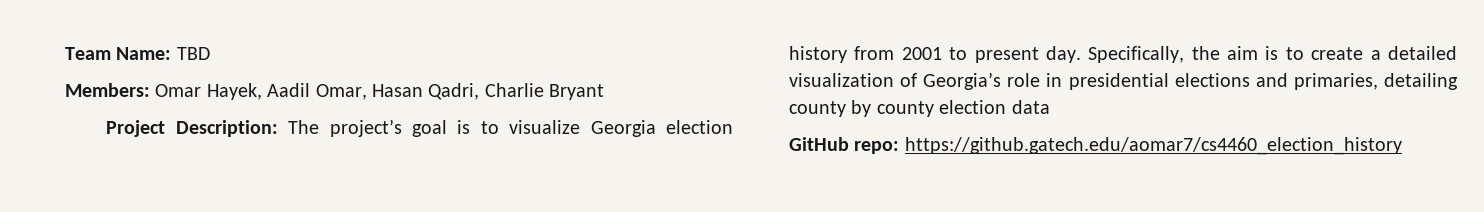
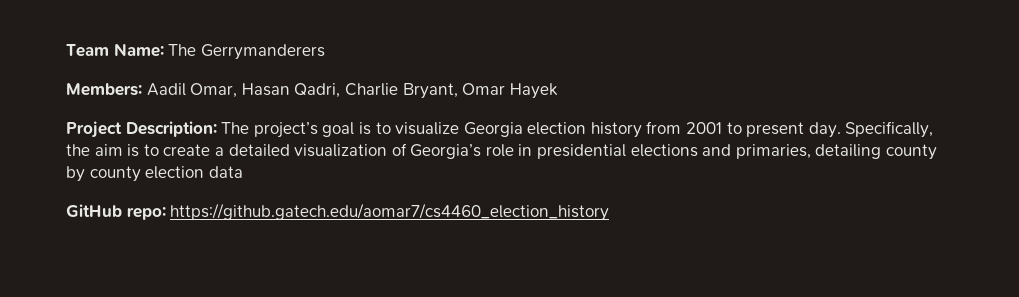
- Team Name: TBD
+ Team Name: The Gerrymanderers
- Members: Omar Hayek, Aadil Omar, Hasan Qadri, Charlie Bryant
+ Members: Aadil Omar, Hasan Qadri, Charlie Bryant, Omar Hayek

